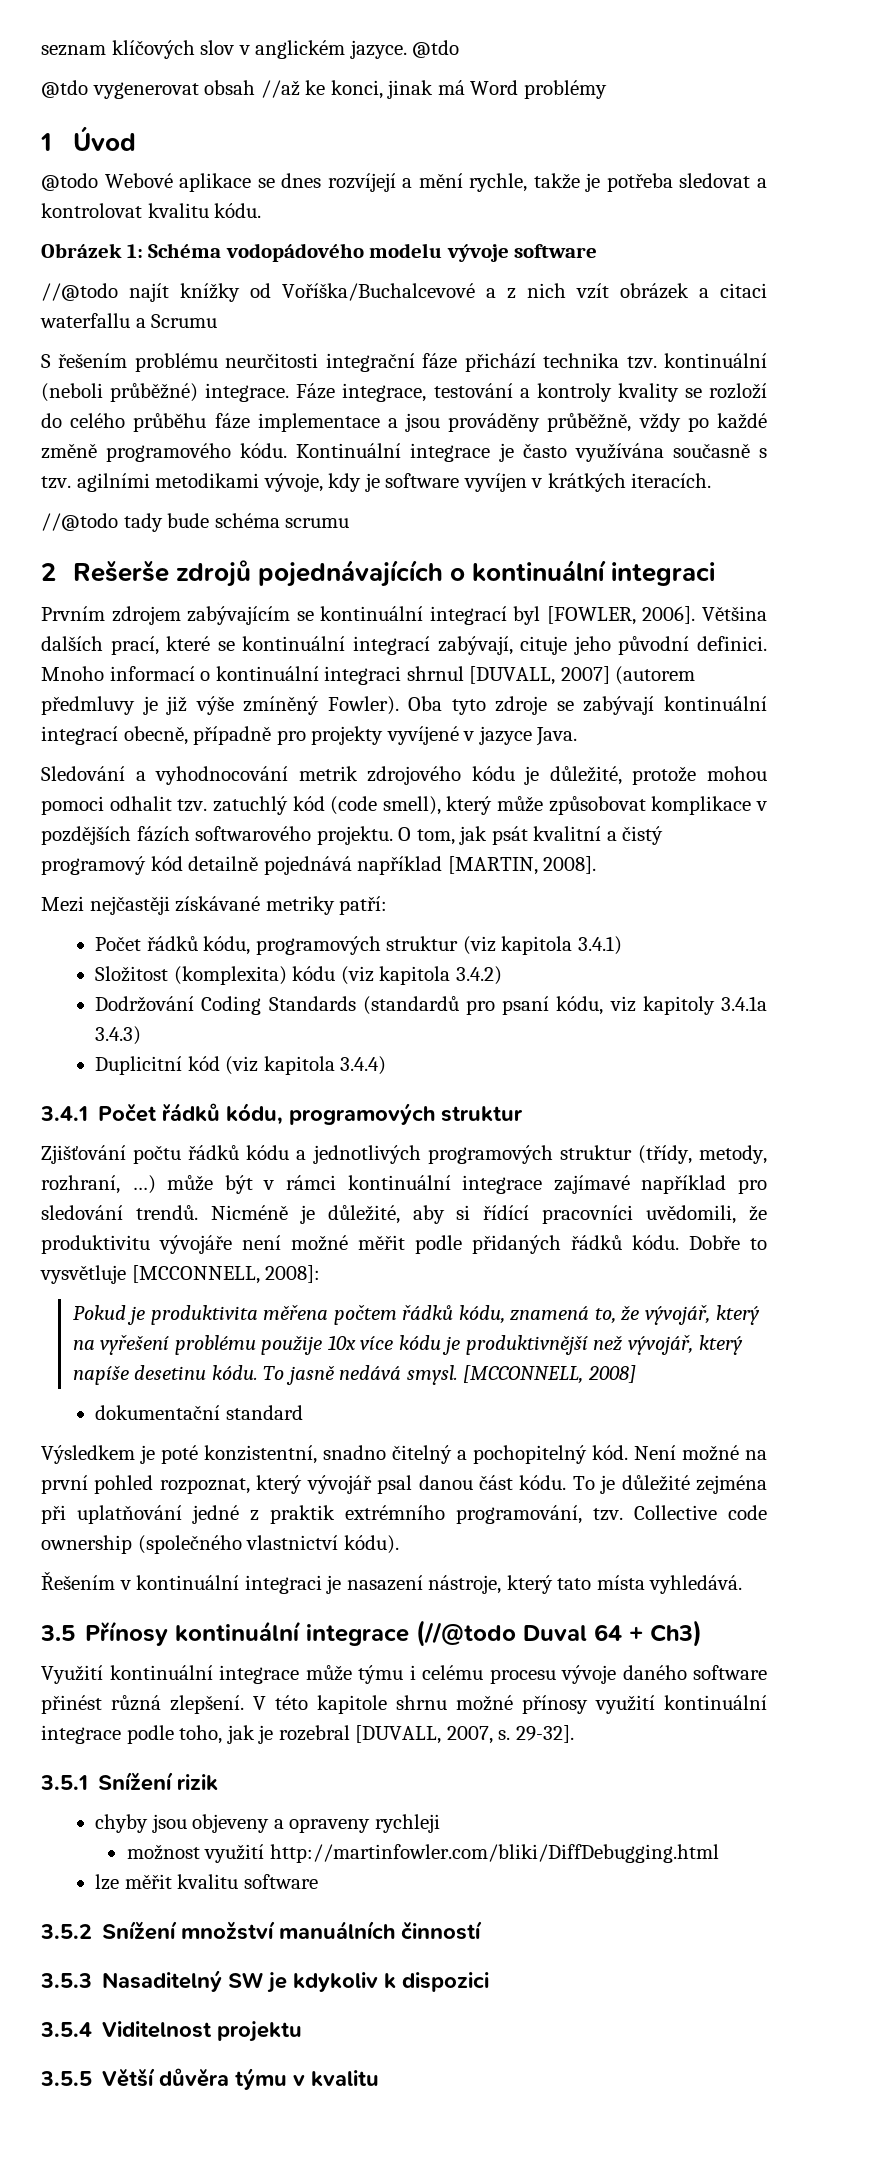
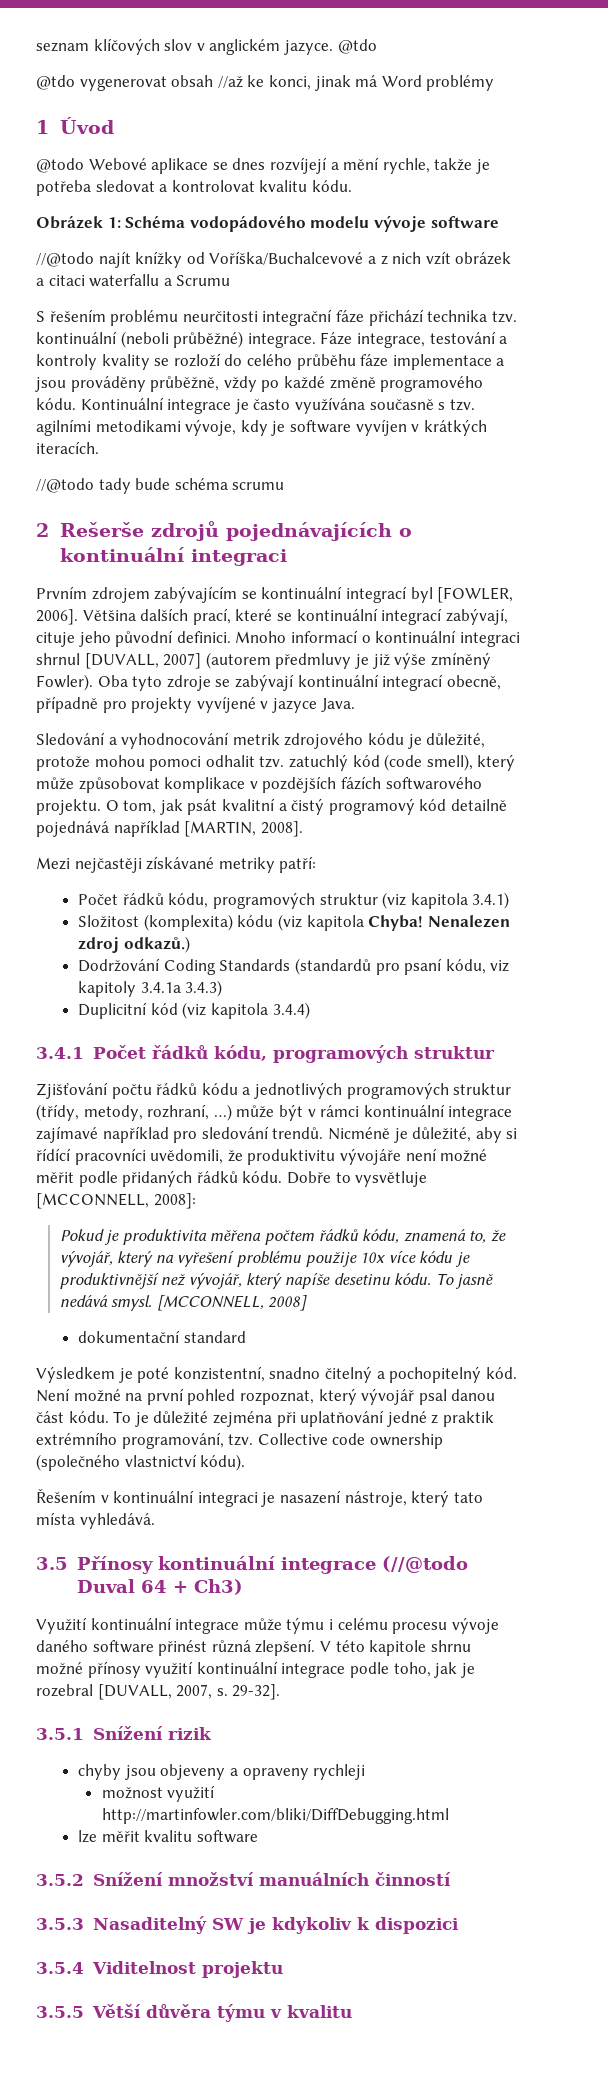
- Složitost (komplexita) kódu (viz kapitola 3.4.2)
+ Složitost (komplexita) kódu (viz kapitola Chyba! Nenalezen zdroj odkazů.)

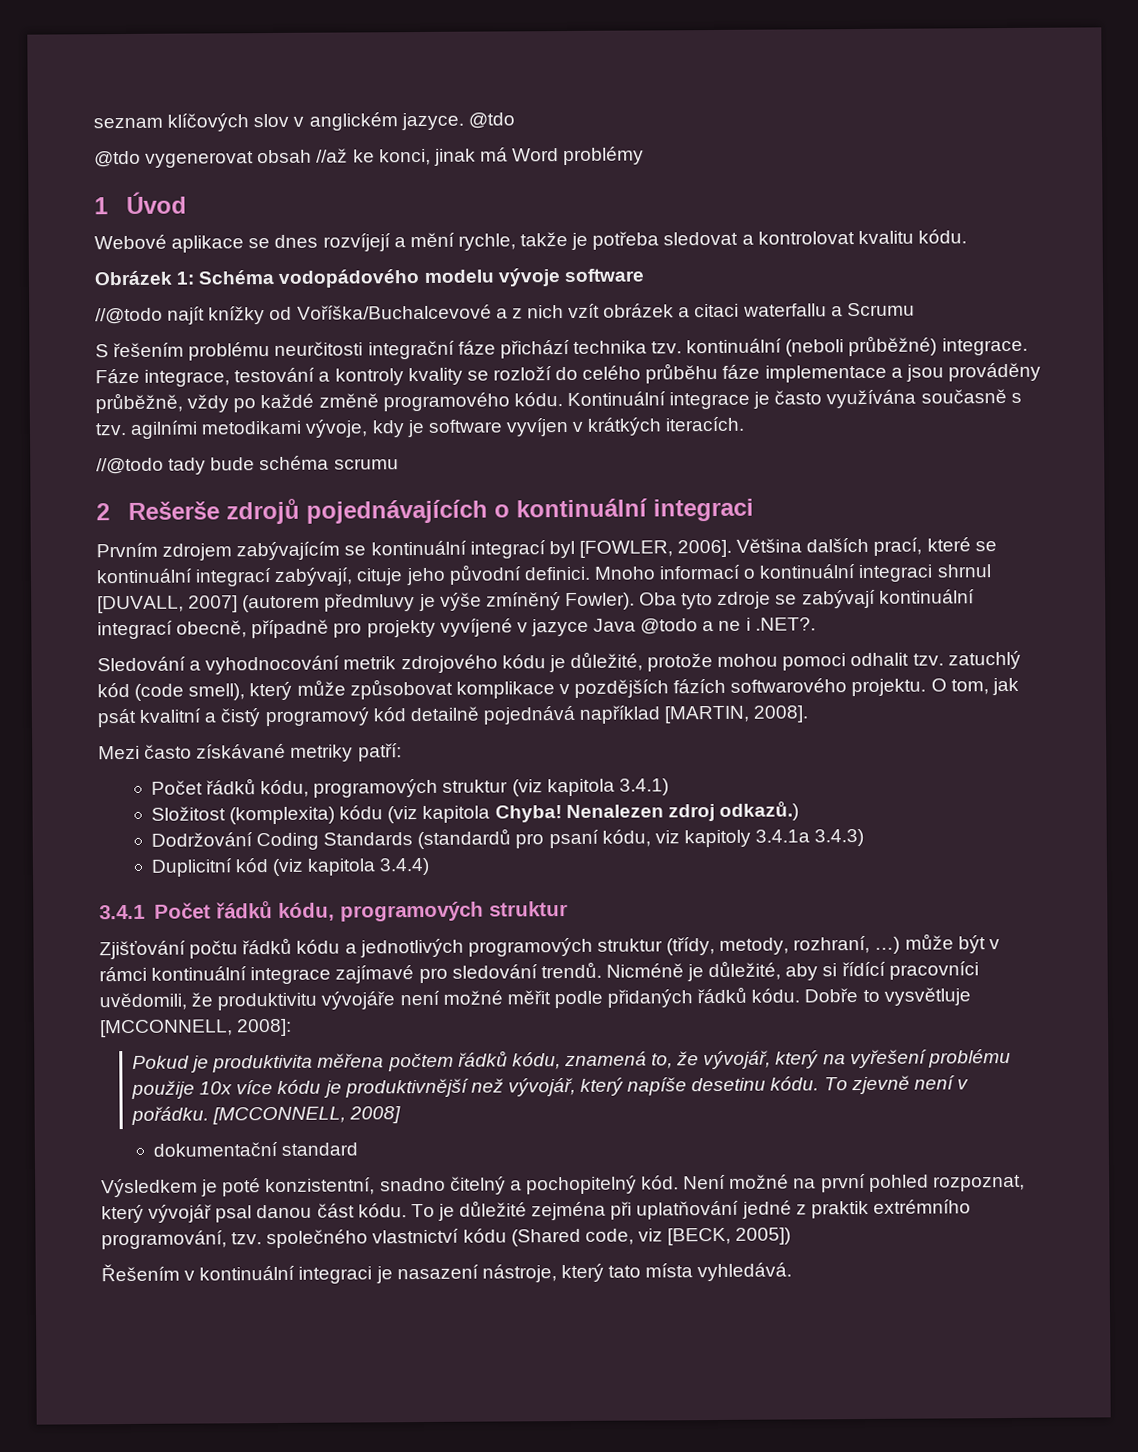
- @todo Webové aplikace se dnes rozvíjejí a mění rychle, takže je potřeba sledovat a kontrolovat kvalitu kódu.
+ Webové aplikace se dnes rozvíjejí a mění rychle, takže je potřeba sledovat a kontrolovat kvalitu kódu.
- Mnoho informací o kontinuální integraci shrnul [DUVALL, 2007] (autorem předmluvy je již výše zmíněný Fowler).
+ Mnoho informací o kontinuální integraci shrnul [DUVALL, 2007] (autorem předmluvy je výše zmíněný Fowler).
- Oba tyto zdroje se zabývají kontinuální integrací obecně, případně pro projekty vyvíjené v jazyce Java.
+ Oba tyto zdroje se zabývají kontinuální integrací obecně, případně pro projekty vyvíjené v jazyce Java @todo a ne i .NET?.
- Mezi nejčastěji získávané metriky patří:
+ Mezi často získávané metriky patří:
- Zjišťování počtu řádků kódu a jednotlivých programových struktur (třídy, metody, rozhraní, …) může být v rámci kontinuální integrace zajímavé například pro sledování trendů.
+ Zjišťování počtu řádků kódu a jednotlivých programových struktur (třídy, metody, rozhraní, …) může být v rámci kontinuální integrace zajímavé pro sledování trendů.
- To jasně nedává smysl.
+ To zjevně není v pořádku.
- To je důležité zejména při uplatňování jedné z praktik extrémního programování, tzv. Collective code ownership (společného vlastnictví kódu).
+ To je důležité zejména při uplatňování jedné z praktik extrémního programování, tzv. společného vlastnictví kódu (Shared code, viz [BECK, 2005])
- 3.5 Přínosy kontinuální integrace (//@todo Duval 64 + Ch3)
- Využití kontinuální integrace může týmu i celému procesu vývoje daného software přinést různá zlepšení. V této kapitole shrnu možné přínosy využití kontinuální integrace podle toho, jak je rozebral [DUVALL, 2007, s. 29-32].
- 3.5.1 Snížení rizik
- chyby jsou objeveny a opraveny rychleji
- možnost využití http://martinfowler.com/bliki/DiffDebugging.html
- lze měřit kvalitu software
- 3.5.2 Snížení množství manuálních činností
- 3.5.3 Nasaditelný SW je kdykoliv k dispozici
- 3.5.4 Viditelnost projektu
- 3.5.5 Větší důvěra týmu v kvalitu

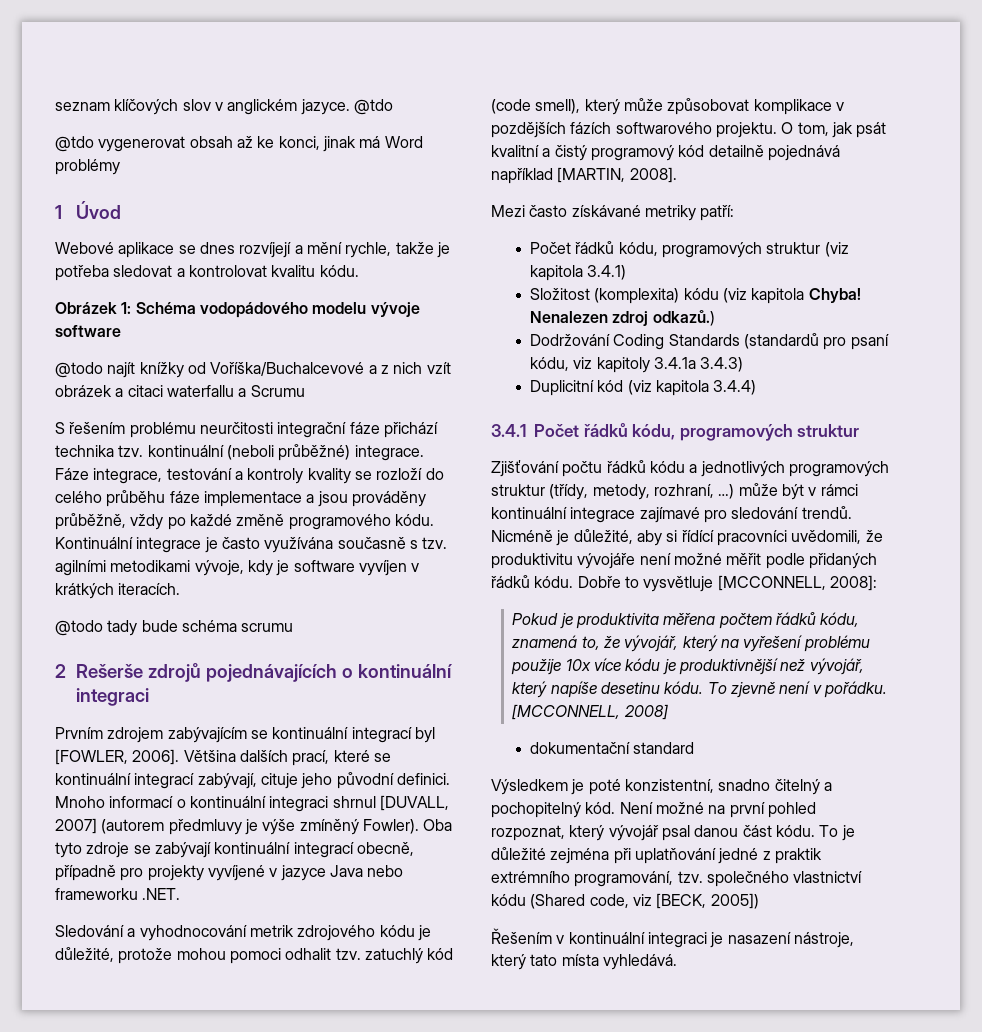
- @tdo vygenerovat obsah //až ke konci, jinak má Word problémy
+ @tdo vygenerovat obsah až ke konci, jinak má Word problémy
- //@todo najít knížky od Voříška/Buchalcevové a z nich vzít obrázek a citaci waterfallu a Scrumu
+ @todo najít knížky od Voříška/Buchalcevové a z nich vzít obrázek a citaci waterfallu a Scrumu
- //@todo tady bude schéma scrumu
+ @todo tady bude schéma scrumu
- Oba tyto zdroje se zabývají kontinuální integrací obecně, případně pro projekty vyvíjené v jazyce Java @todo a ne i .NET?.
+ Oba tyto zdroje se zabývají kontinuální integrací obecně, případně pro projekty vyvíjené v jazyce Java nebo frameworku .NET.

